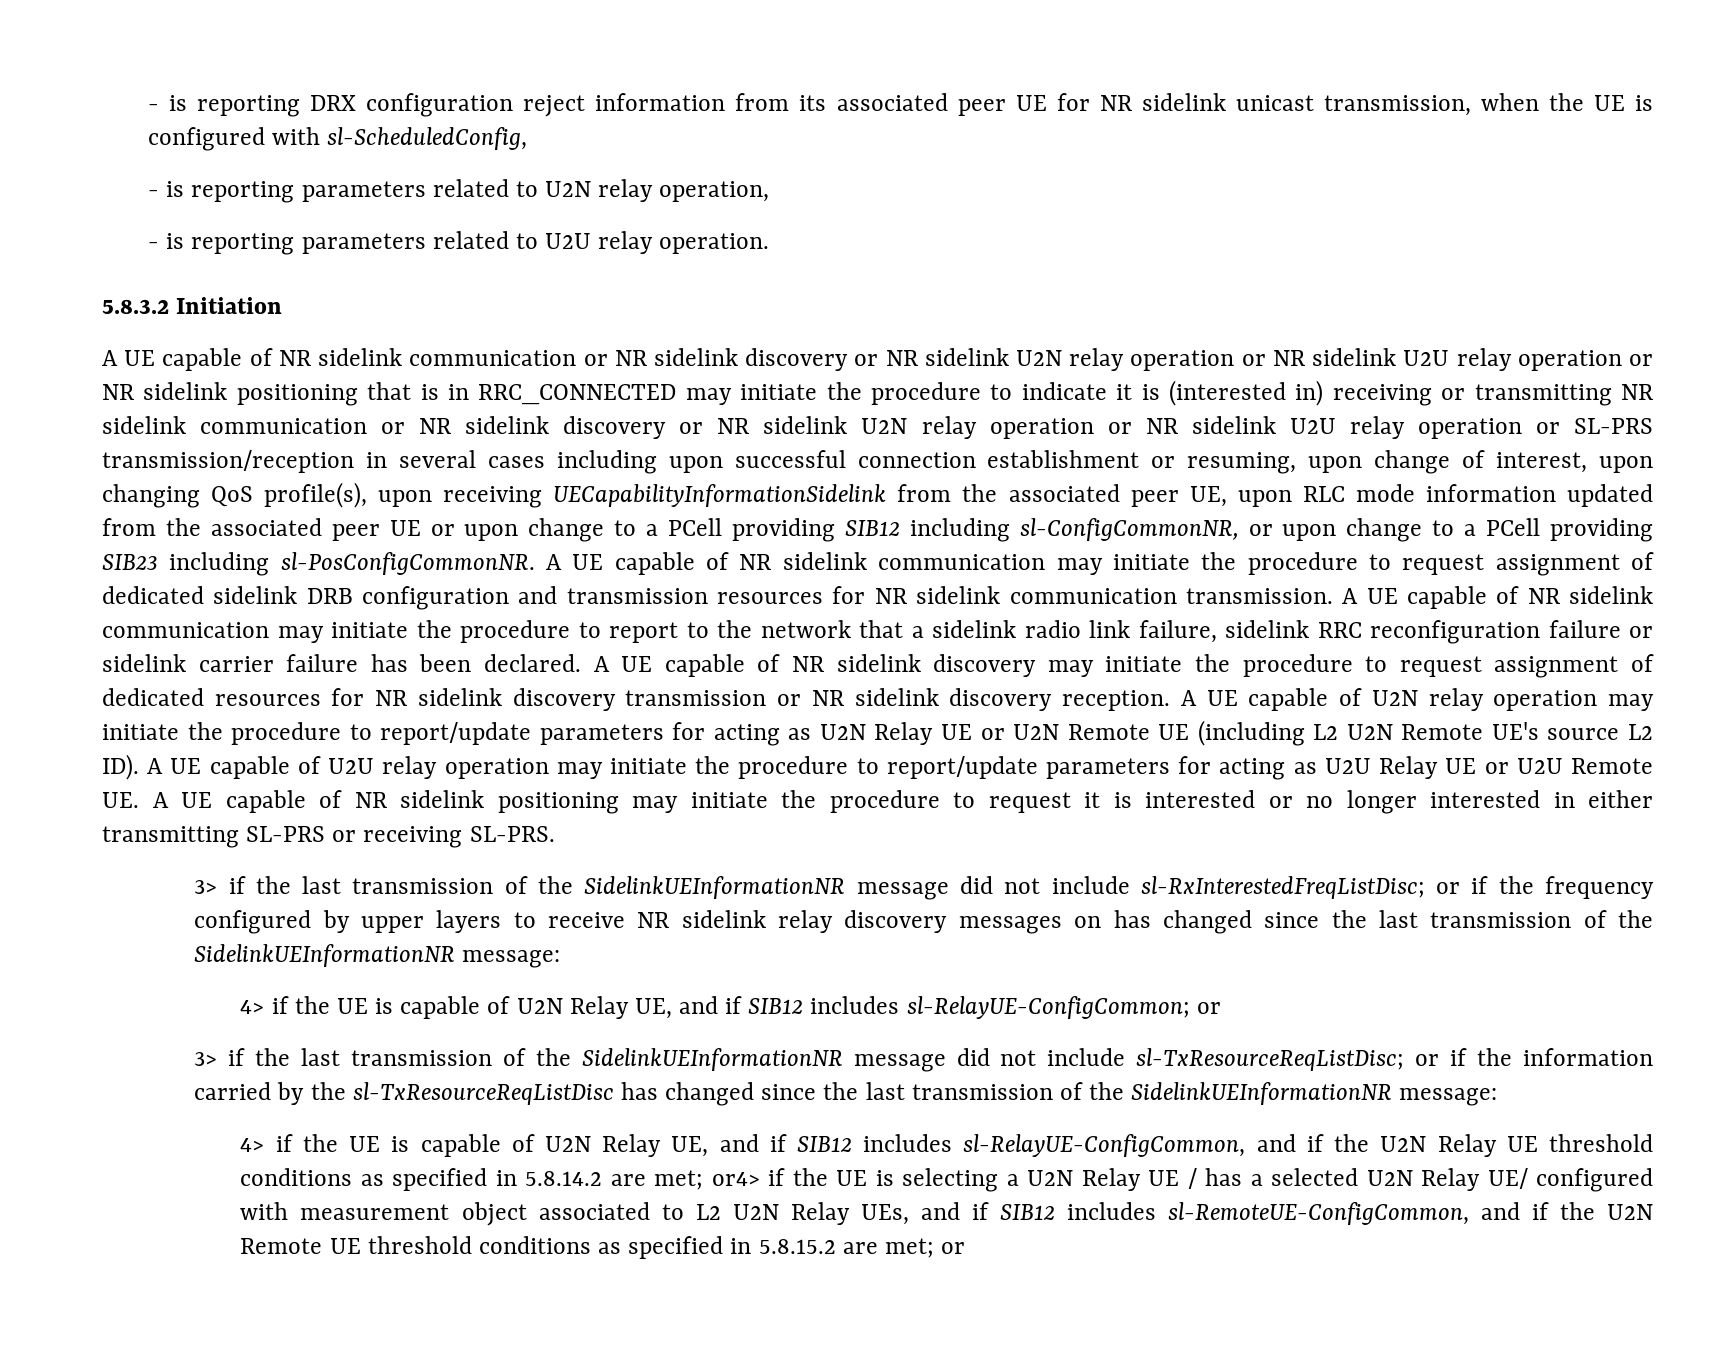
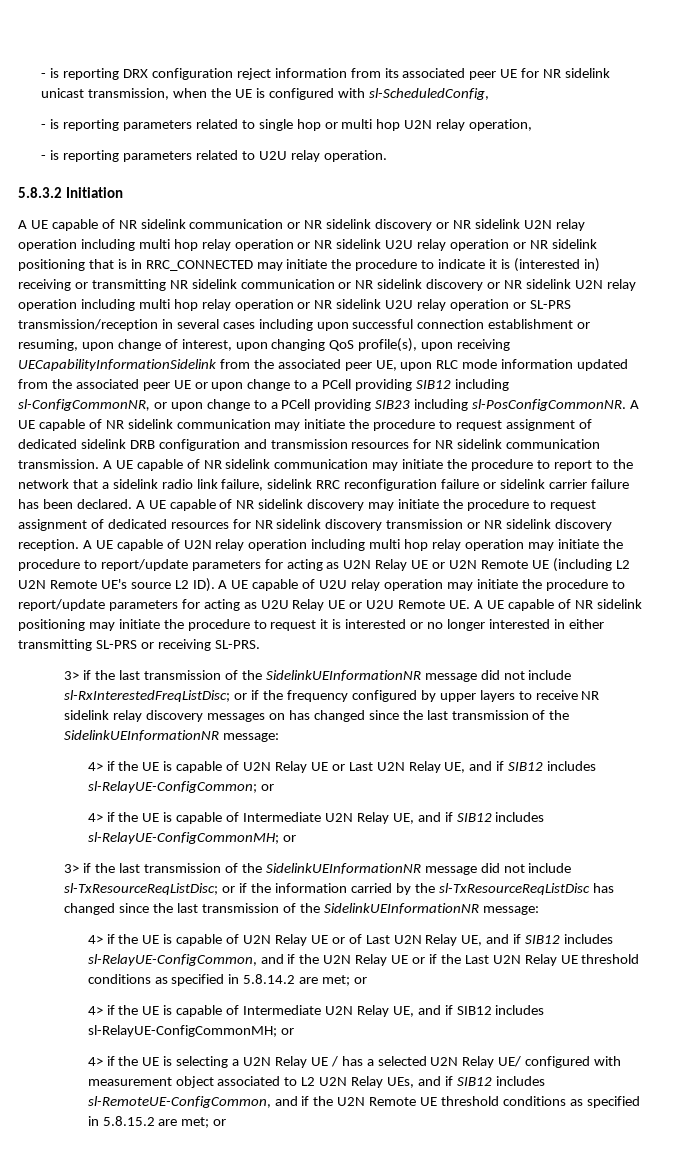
- - is reporting parameters related to U2N relay operation,
+ - is reporting parameters related to single hop or multi hop U2N relay operation,
- A UE capable of NR sidelink communication or NR sidelink discovery or NR sidelink U2N relay operation or NR sidelink U2U relay operation or NR sidelink positioning that is in RRC_CONNECTED may initiate the procedure to indicate it is (interested in) receiving or transmitting NR sidelink communication or NR sidelink discovery or NR sidelink U2N relay operation or NR sidelink U2U relay operation or SL-PRS transmission/reception in several cases including upon successful connection establishment or resuming, upon change of interest, upon changing QoS profile(s), upon receiving UECapabilityInformationSidelink from the associated peer UE, upon RLC mode information updated from the associated peer UE or upon change to a PCell providing SIB12 including sl-ConfigCommonNR, or upon change to a PCell providing SIB23 including sl-PosConfigCommonNR.
+ A UE capable of NR sidelink communication or NR sidelink discovery or NR sidelink U2N relay operation including multi hop relay operation or NR sidelink U2U relay operation or NR sidelink positioning that is in RRC_CONNECTED may initiate the procedure to indicate it is (interested in) receiving or transmitting NR sidelink communication or NR sidelink discovery or NR sidelink U2N relay operation including multi hop relay operation or NR sidelink U2U relay operation or SL-PRS transmission/reception in several cases including upon successful connection establishment or resuming, upon change of interest, upon changing QoS profile(s), upon receiving UECapabilityInformationSidelink from the associated peer UE, upon RLC mode information updated from the associated peer UE or upon change to a PCell providing SIB12 including sl-ConfigCommonNR, or upon change to a PCell providing SIB23 including sl-PosConfigCommonNR.
- A UE capable of U2N relay operation may initiate the procedure to report/update parameters for acting as U2N Relay UE or U2N Remote UE (including L2 U2N Remote UE's source L2 ID). A UE capable of U2U relay operation may initiate the procedure to report/update parameters for acting as U2U Relay UE or U2U Remote UE. A UE capable of NR sidelink positioning may initiate the procedure to request it is interested or no longer interested in either transmitting SL-PRS or receiving SL-PRS.
+ A UE capable of U2N relay operation including multi hop relay operation may initiate the procedure to report/update parameters for acting as U2N Relay UE or U2N Remote UE (including L2 U2N Remote UE's source L2 ID). A UE capable of U2U relay operation may initiate the procedure to report/update parameters for acting as U2U Relay UE or U2U Remote UE. A UE capable of NR sidelink positioning may initiate the procedure to request it is interested or no longer interested in either transmitting SL-PRS or receiving SL-PRS.
- 4> if the UE is capable of U2N Relay UE, and if SIB12 includes sl-RelayUE-ConfigCommon; or
+ 4> if the UE is capable of U2N Relay UE or Last U2N Relay UE, and if SIB12 includes sl-RelayUE-ConfigCommon; or
+ 4> if the UE is capable of Intermediate U2N Relay UE, and if SIB12 includes sl-RelayUE-ConfigCommonMH; or
- 4> if the UE is capable of U2N Relay UE, and if SIB12 includes sl-RelayUE-ConfigCommon, and if the U2N Relay UE threshold conditions as specified in 5.8.14.2 are met; or4> if the UE is selecting a U2N Relay UE / has a selected U2N Relay UE/ configured with measurement object associated to L2 U2N Relay UEs, and if SIB12 includes sl-RemoteUE-ConfigCommon, and if the U2N Remote UE threshold conditions as specified in 5.8.15.2 are met;
+ 4> if the UE is capable of U2N Relay UE or of Last U2N Relay UE, and if SIB12 includes sl-RelayUE-ConfigCommon, and if the U2N Relay UE or if the Last U2N Relay UE threshold conditions as specified in 5.8.14.2 are met; or
+ 4> if the UE is capable of Intermediate U2N Relay UE, and if SIB12 includes sl-RelayUE-ConfigCommonMH; or
+ 4> if the UE is selecting a U2N Relay UE / has a selected U2N Relay UE/ configured with measurement object associated to L2 U2N Relay UEs, and if SIB12 includes sl-RemoteUE-ConfigCommon, and if the U2N Remote UE threshold conditions as specified in 5.8.15.2 are met;

